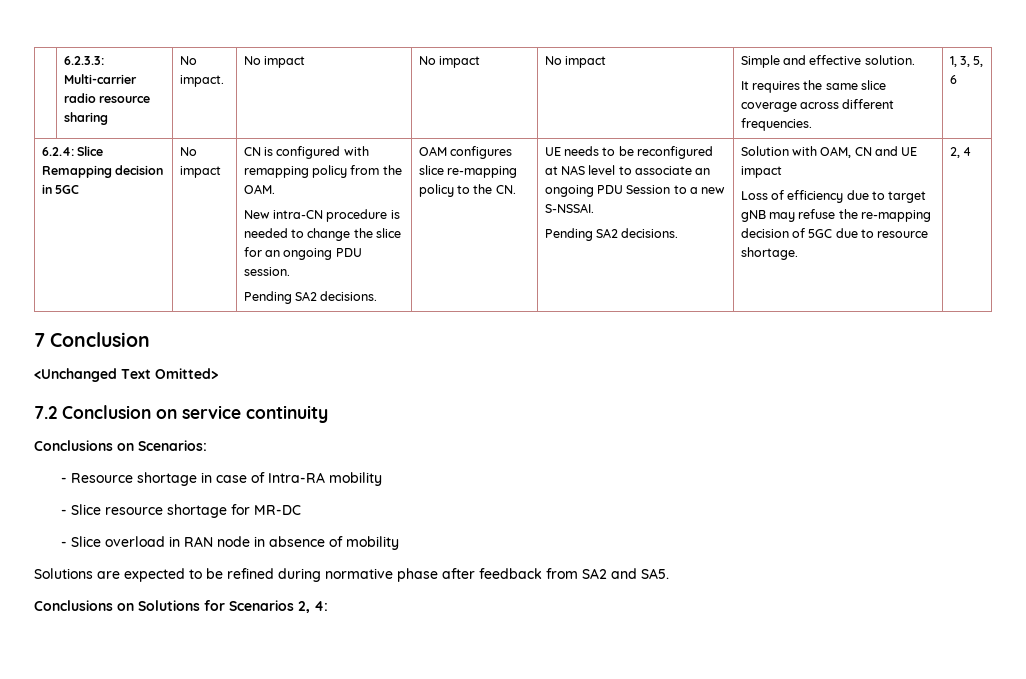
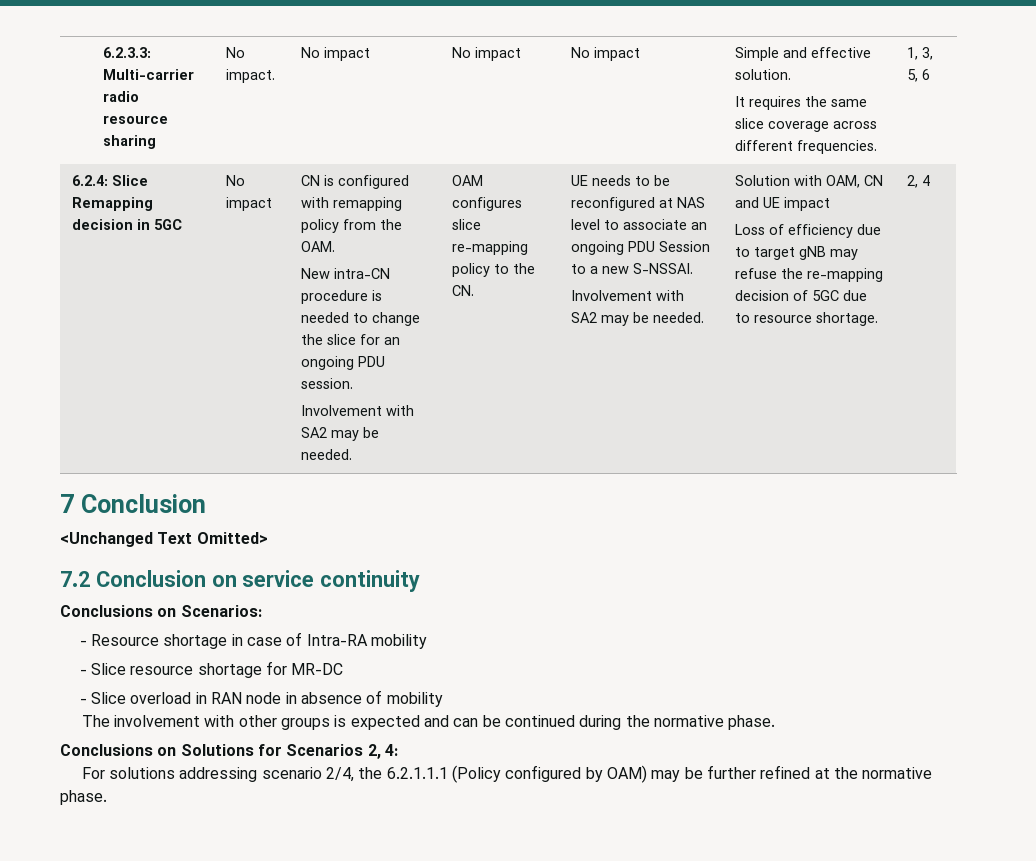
  New intra-CN procedure is needed to change the slice for an ongoing PDU session.
- Pending SA2 decisions.
+ Involvement with SA2 may be needed.
  UE needs to be reconfigured at NAS level to associate an ongoing PDU Session to a new S-NSSAI.
- Pending SA2 decisions.
+ Involvement with SA2 may be needed.
- Solutions are expected to be refined during normative phase after feedback from SA2 and SA5.
+ The involvement with other groups is expected and can be continued during the normative phase.
+ For solutions addressing scenario 2/4, the 6.2.1.1.1 (Policy configured by OAM) may be further refined at the normative phase.

